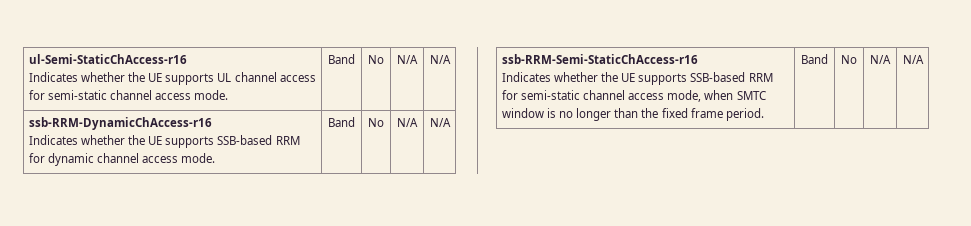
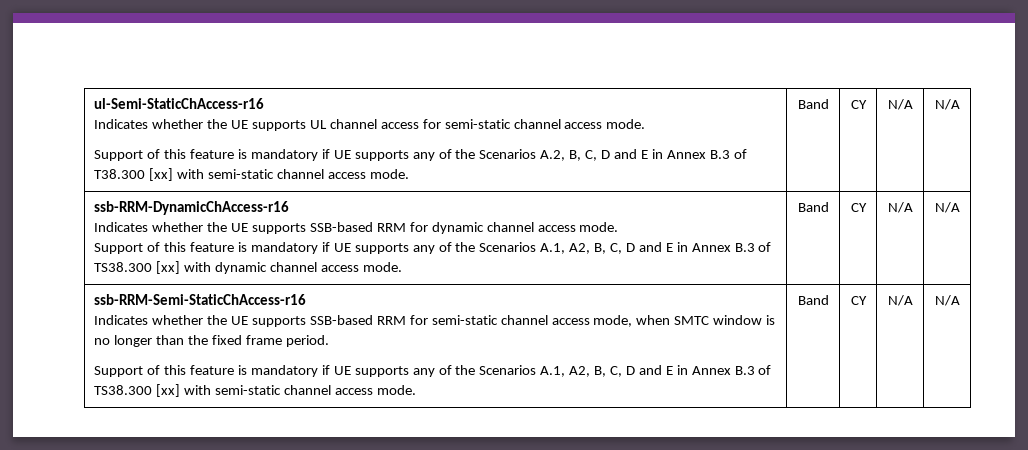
- Indicates whether the UE supports UL channel access for semi-static channel access mode. | Band | No
+ Indicates whether the UE supports UL channel access for semi-static channel access mode.
+ Support of this feature is mandatory if UE supports any of the Scenarios A.2, B, C, D and E in Annex B.3 of T38.300 [xx] with semi-static channel access mode. | Band | CY
- Indicates whether the UE supports SSB-based RRM for dynamic channel access mode. | Band | No
+ Indicates whether the UE supports SSB-based RRM for dynamic channel access mode.
+ Support of this feature is mandatory if UE supports any of the Scenarios A.1, A2, B, C, D and E in Annex B.3 of TS38.300 [xx] with dynamic channel access mode. | Band | CY
- Indicates whether the UE supports SSB-based RRM for semi-static channel access mode, when SMTC window is no longer than the fixed frame period. | Band | No
+ Indicates whether the UE supports SSB-based RRM for semi-static channel access mode, when SMTC window is no longer than the fixed frame period.
+ Support of this feature is mandatory if UE supports any of the Scenarios A.1, A2, B, C, D and E in Annex B.3 of TS38.300 [xx] with semi-static channel access mode. | Band | CY

